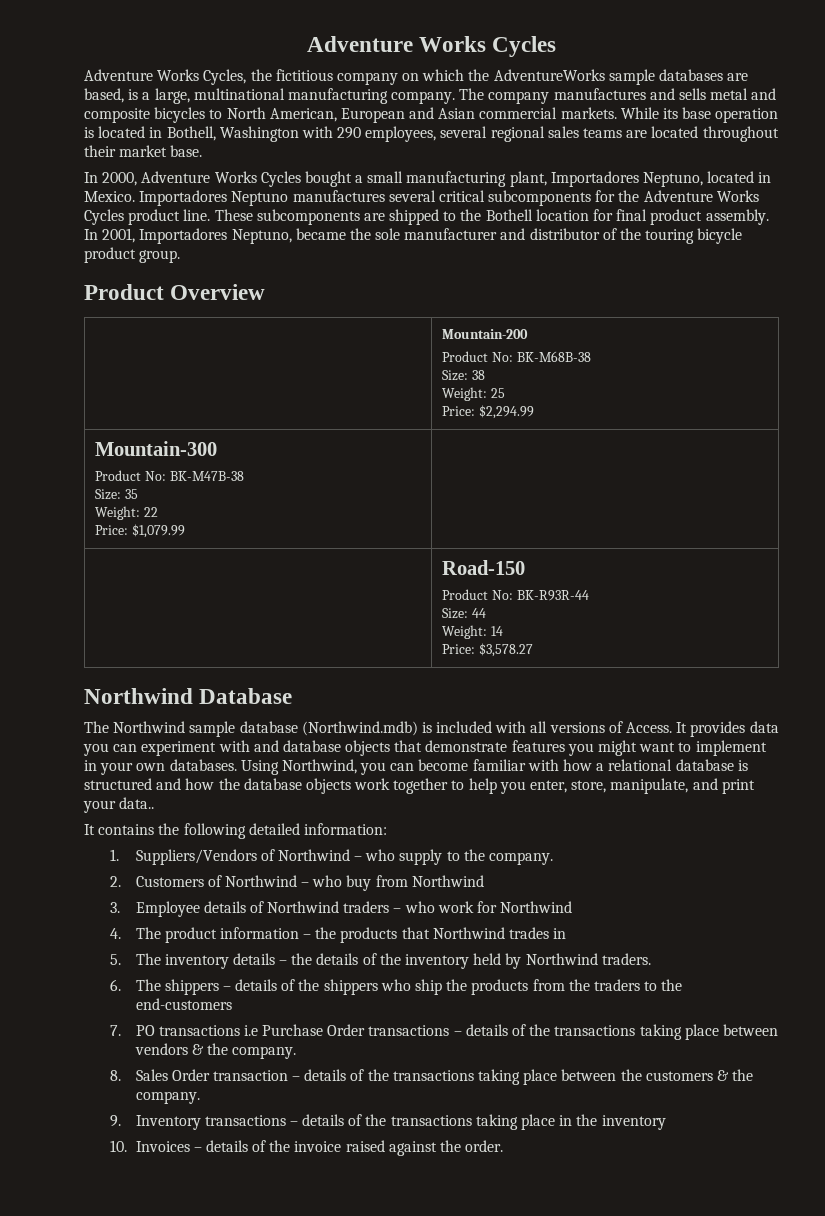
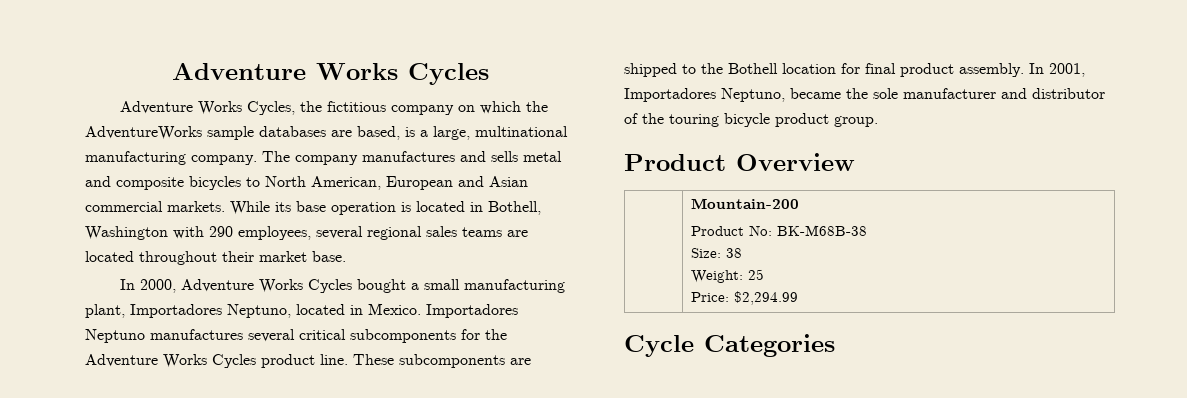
- Mountain-300
- Product No: BK-M47B-38
- Size: 35
- Weight: 22
- Price: $1,079.99 |
- | Road-150
- Product No: BK-R93R-44
- Size: 44
- Weight: 14
- Price: $3,578.27
- Northwind Database
- The Northwind sample database (Northwind.mdb) is included with all versions of Access. It provides data you can experiment with and database objects that demonstrate features you might want to implement in your own databases. Using Northwind, you can become familiar with how a relational database is structured and how the database objects work together to help you enter, store, manipulate, and print your data..
- It contains the following detailed information:
- 1. Suppliers/Vendors of Northwind – who supply to the company.
- 2. Customers of Northwind – who buy from Northwind
- 3. Employee details of Northwind traders – who work for Northwind
- 4. The product information – the products that Northwind trades in
- 5. The inventory details – the details of the inventory held by Northwind traders.
- 6. The shippers – details of the shippers who ship the products from the traders to the end-customers
- 7. PO transactions i.e Purchase Order transactions – details of the transactions taking place between vendors & the company.
- 8. Sales Order transaction – details of the transactions taking place between the customers & the company.
- 9. Inventory transactions – details of the transactions taking place in the inventory
- 10. Invoices – details of the invoice raised against the order.
+ Cycle Categories

